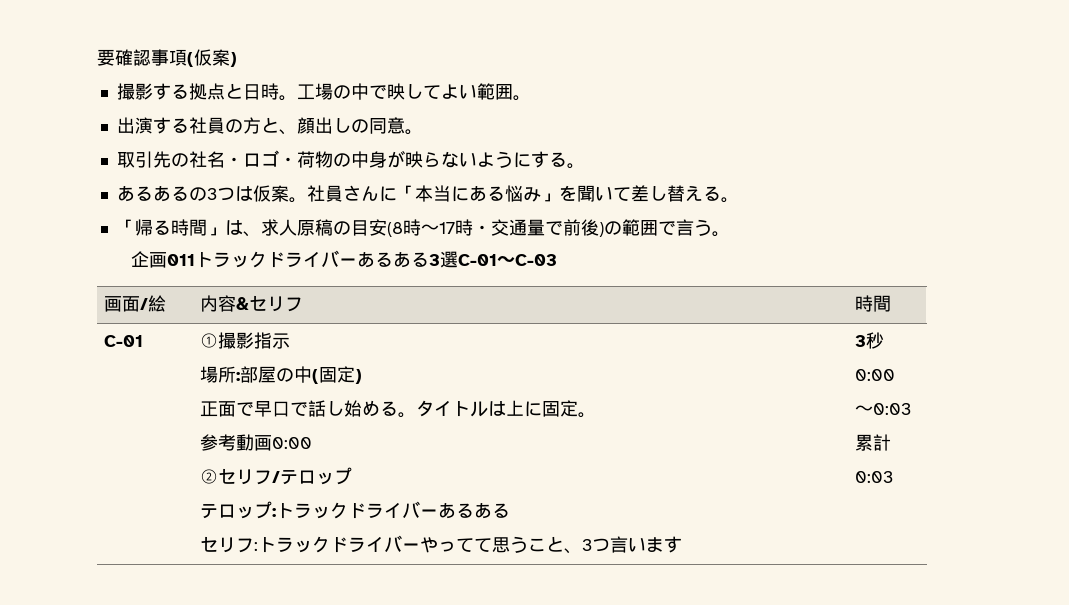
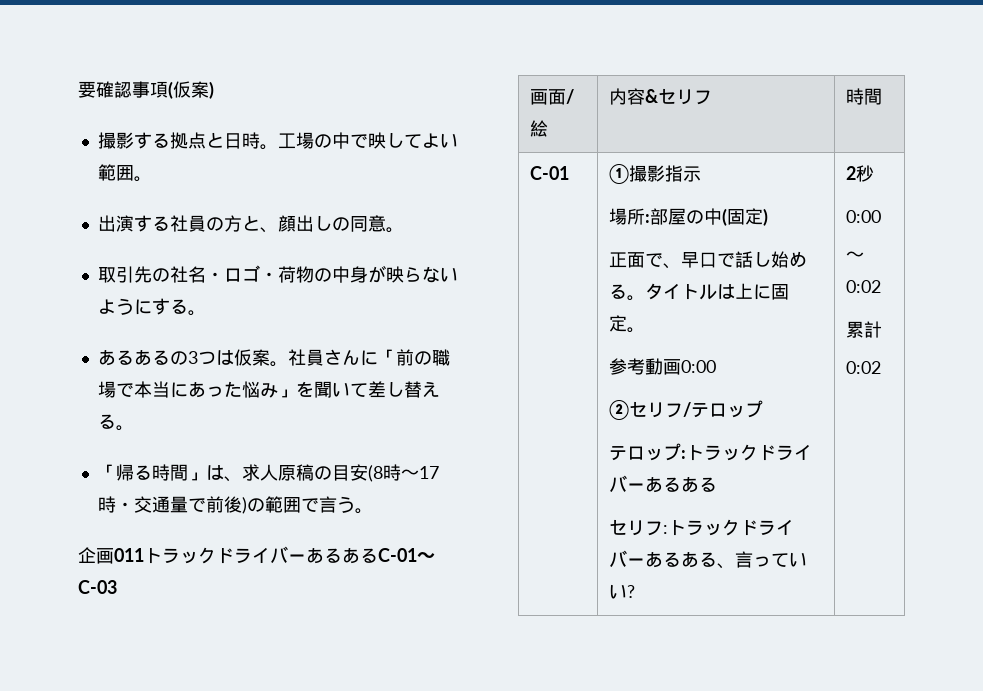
- 社員さんに「本当にある悩み」を聞いて差し替える。
+ 社員さんに「前の職場で本当にあった悩み」を聞いて差し替える。
- 企画011トラックドライバーあるある3選C-01〜C-03
+ 企画011トラックドライバーあるあるC-01〜C-03
- 正面で早口で話し始める。
+ 正面で、早口で話し始める。
- セリフ:トラックドライバーやってて思うこと、3つ言います | 3秒
+ セリフ:トラックドライバーあるある、言っていい? | 2秒
- 〜0:03
+ 〜0:02
  累計
- 0:03
+ 0:02

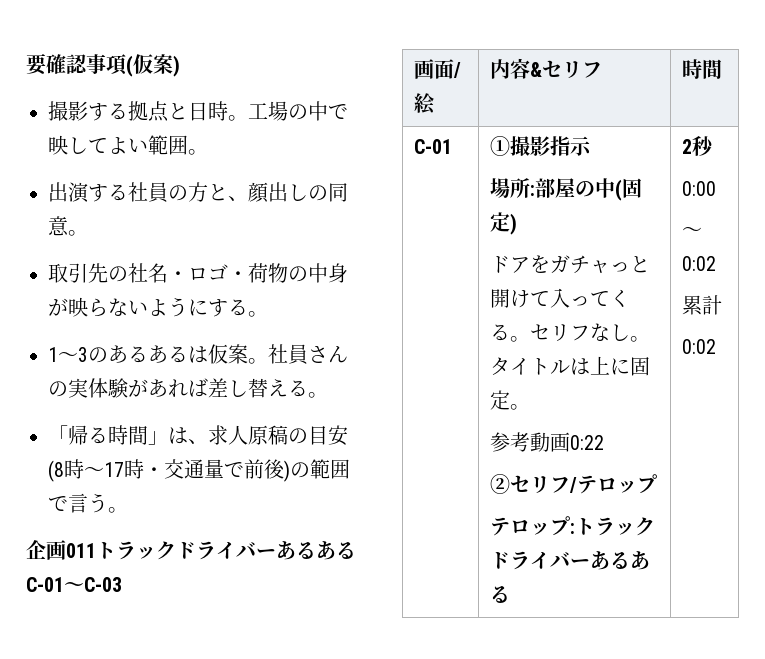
- あるあるの3つは仮案。社員さんに「前の職場で本当にあった悩み」を聞いて差し替える。
+ 1〜3のあるあるは仮案。社員さんの実体験があれば差し替える。
- 正面で、早口で話し始める。
+ ドアをガチャっと開けて入ってくる。セリフなし。
- 参考動画0:00
+ 参考動画0:22
- セリフ:トラックドライバーあるある、言っていい?

